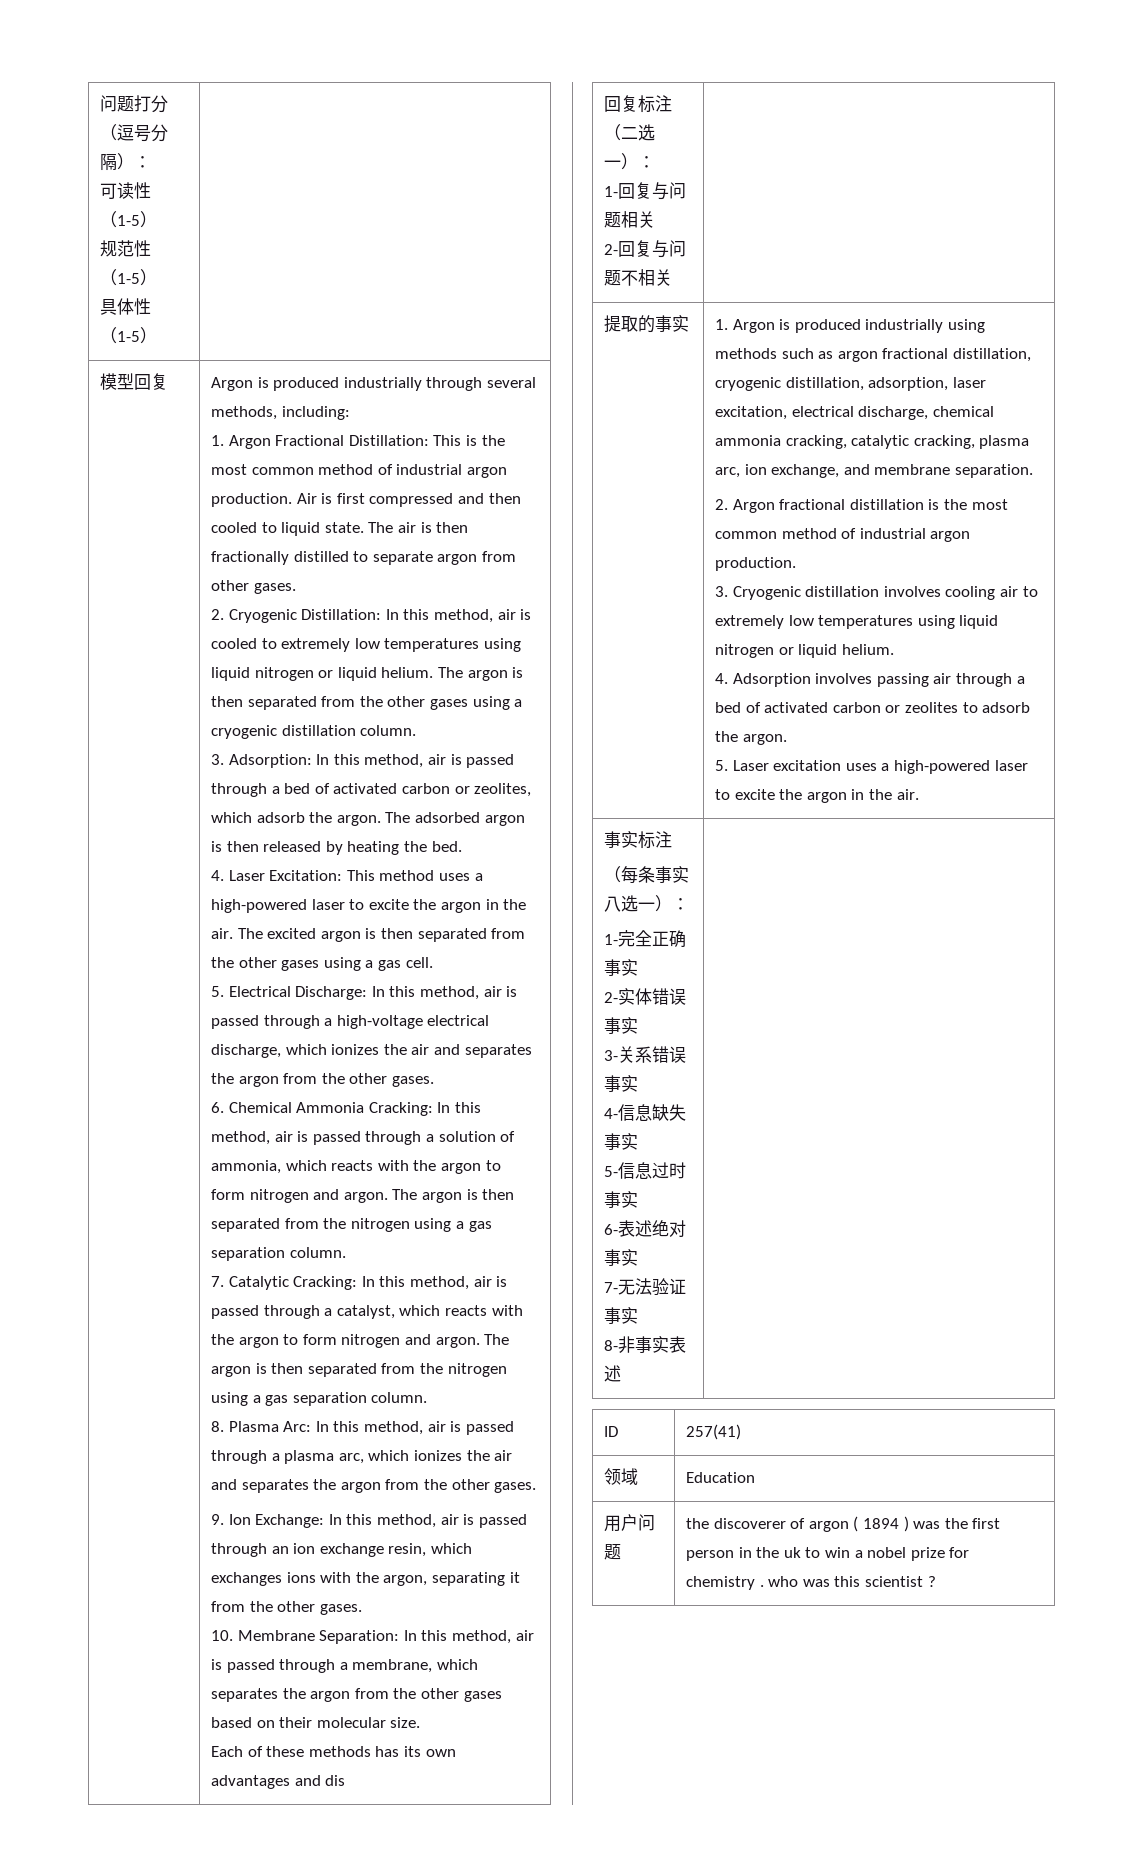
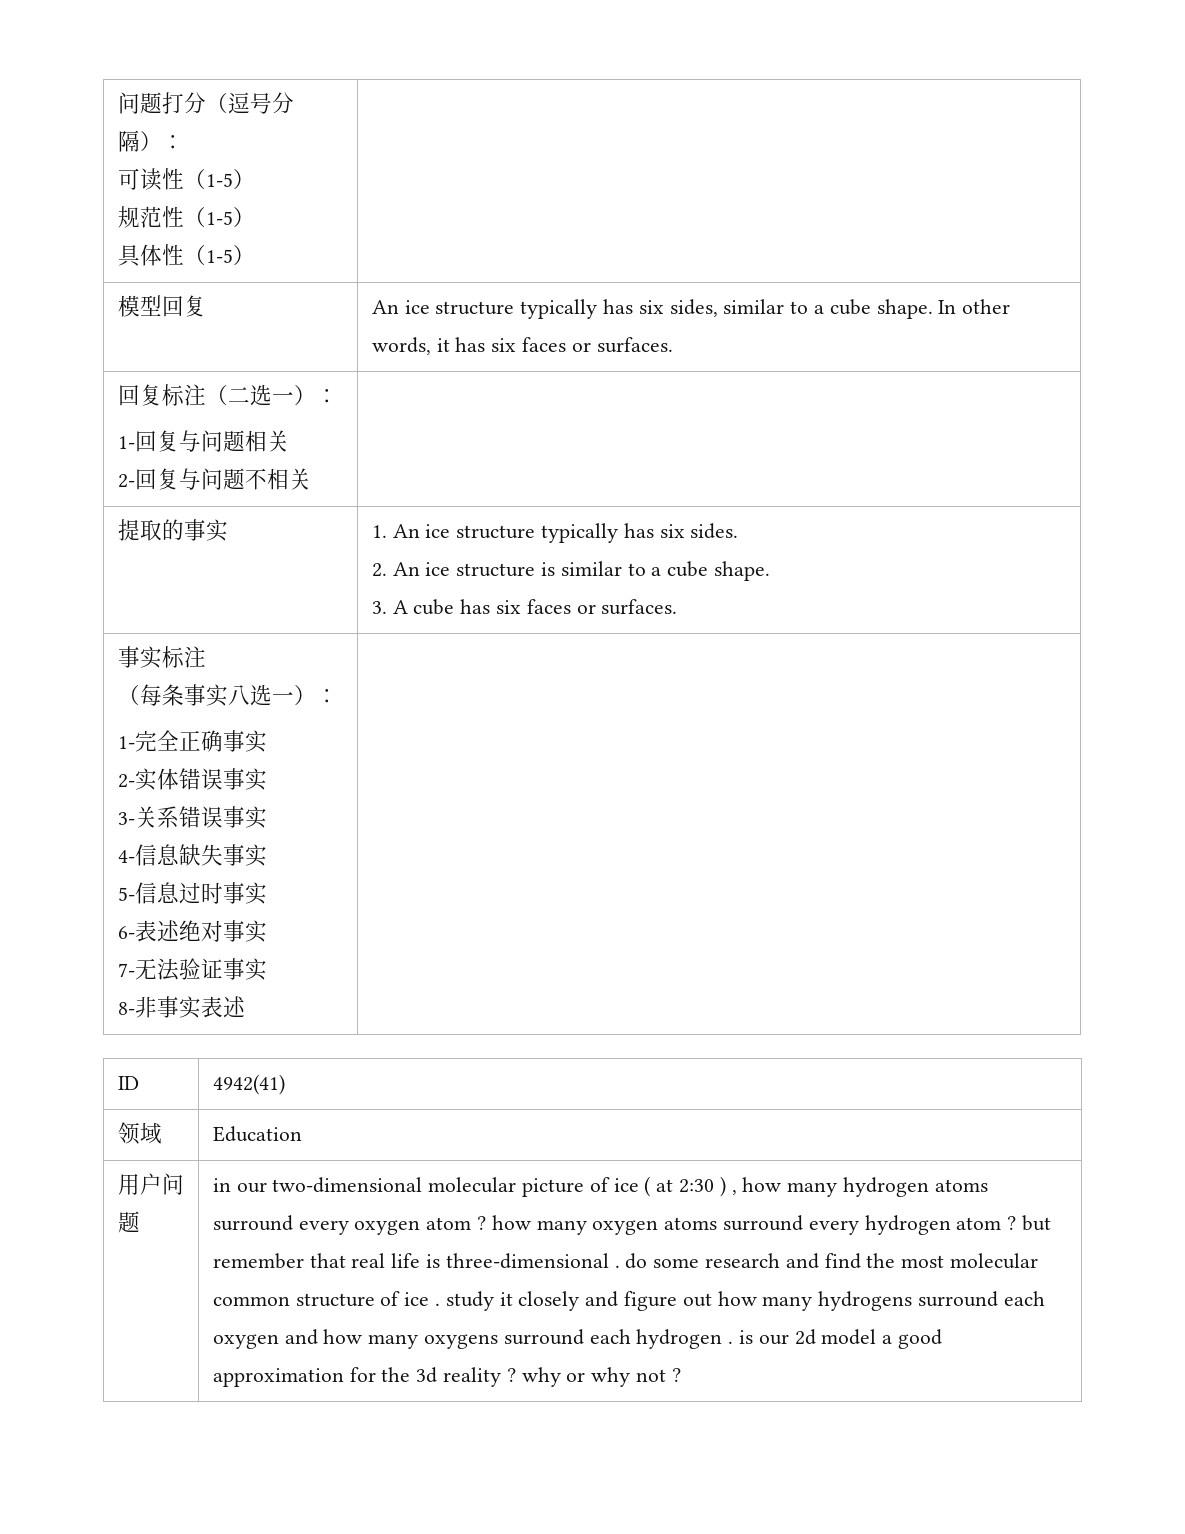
- Argon is produced industrially through several methods, including:
- 1. Argon Fractional Distillation: This is the most common method of industrial argon production. Air is first compressed and then cooled to liquid state. The air is then fractionally distilled to separate argon from other gases.
- 2. Cryogenic Distillation: In this method, air is cooled to extremely low temperatures using liquid nitrogen or liquid helium. The argon is then separated from the other gases using a cryogenic distillation column.
- 3. Adsorption: In this method, air is passed through a bed of activated carbon or zeolites, which adsorb the argon. The adsorbed argon is then released by heating the bed.
- 4. Laser Excitation: This method uses a high-powered laser to excite the argon in the air. The excited argon is then separated from the other gases using a gas cell.
- 5. Electrical Discharge: In this method, air is passed through a high-voltage electrical discharge, which ionizes the air and separates the argon from the other gases.
- 6. Chemical Ammonia Cracking: In this method, air is passed through a solution of ammonia, which reacts with the argon to form nitrogen and argon. The argon is then separated from the nitrogen using a gas separation column.
- 7. Catalytic Cracking: In this method, air is passed through a catalyst, which reacts with the argon to form nitrogen and argon. The argon is then separated from the nitrogen using a gas separation column.
- 8. Plasma Arc: In this method, air is passed through a plasma arc, which ionizes the air and separates the argon from the other gases.
- 9. Ion Exchange: In this method, air is passed through an ion exchange resin, which exchanges ions with the argon, separating it from the other gases.
- 10. Membrane Separation: In this method, air is passed through a membrane, which separates the argon from the other gases based on their molecular size.
- Each of these methods has its own advantages and dis
+ An ice structure typically has six sides, similar to a cube shape. In other words, it has six faces or surfaces.
- 1. Argon is produced industrially using methods such as argon fractional distillation, cryogenic distillation, adsorption, laser excitation, electrical discharge, chemical ammonia cracking, catalytic cracking, plasma arc, ion exchange, and membrane separation.
- 2. Argon fractional distillation is the most common method of industrial argon production.
- 3. Cryogenic distillation involves cooling air to extremely low temperatures using liquid nitrogen or liquid helium.
- 4. Adsorption involves passing air through a bed of activated carbon or zeolites to adsorb the argon.
- 5. Laser excitation uses a high-powered laser to excite the argon in the air.
+ 1. An ice structure typically has six sides.
+ 2. An ice structure is similar to a cube shape.
+ 3. A cube has six faces or surfaces.
- ID | 257(41)
+ ID | 4942(41)
- the discoverer of argon ( 1894 ) was the first person in the uk to win a nobel prize for chemistry . who was this scientist ?
+ in our two-dimensional molecular picture of ice ( at 2:30 ) , how many hydrogen atoms surround every oxygen atom ? how many oxygen atoms surround every hydrogen atom ? but remember that real life is three-dimensional . do some research and find the most molecular common structure of ice . study it closely and figure out how many hydrogens surround each oxygen and how many oxygens surround each hydrogen . is our 2d model a good approximation for the 3d reality ? why or why not ?

